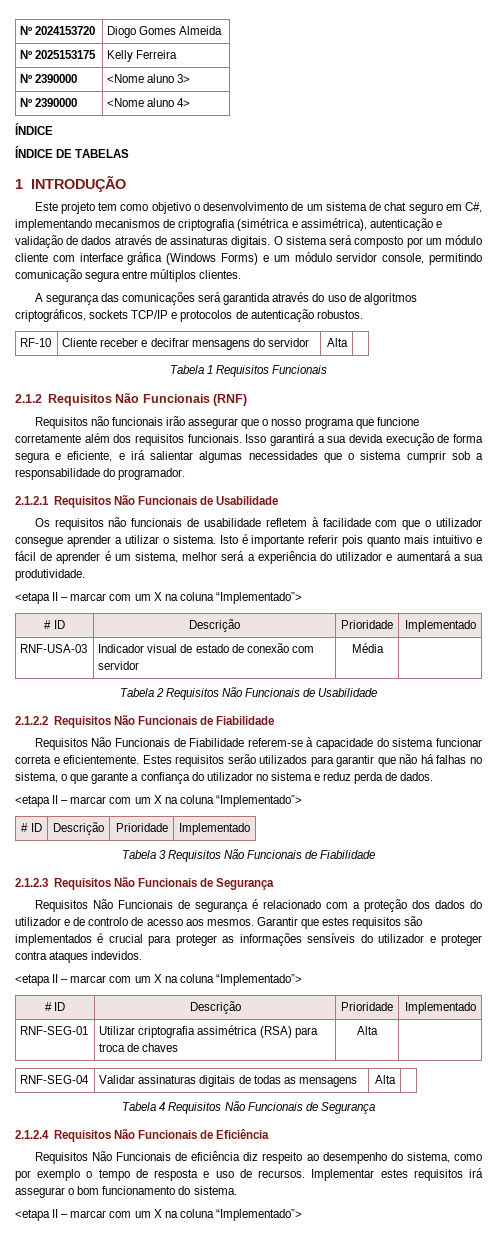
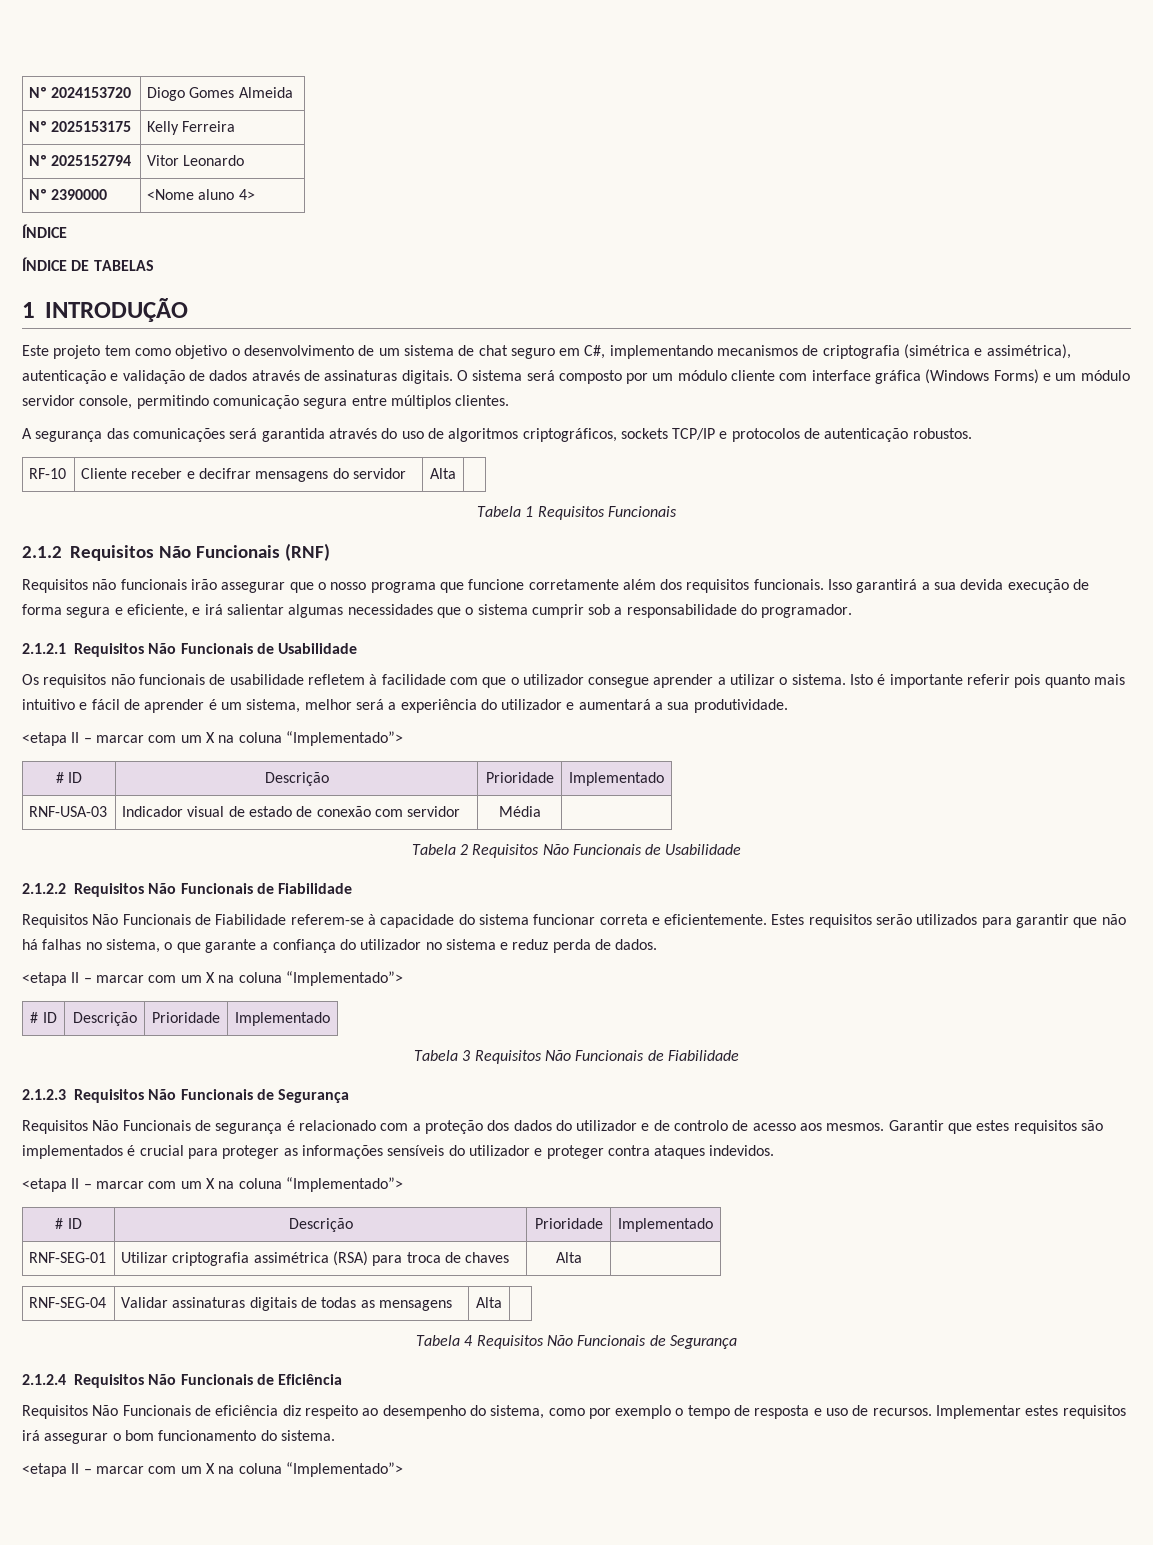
- Nº 2390000 | <Nome aluno 3>
+ Nº 2025152794 | Vitor Leonardo

